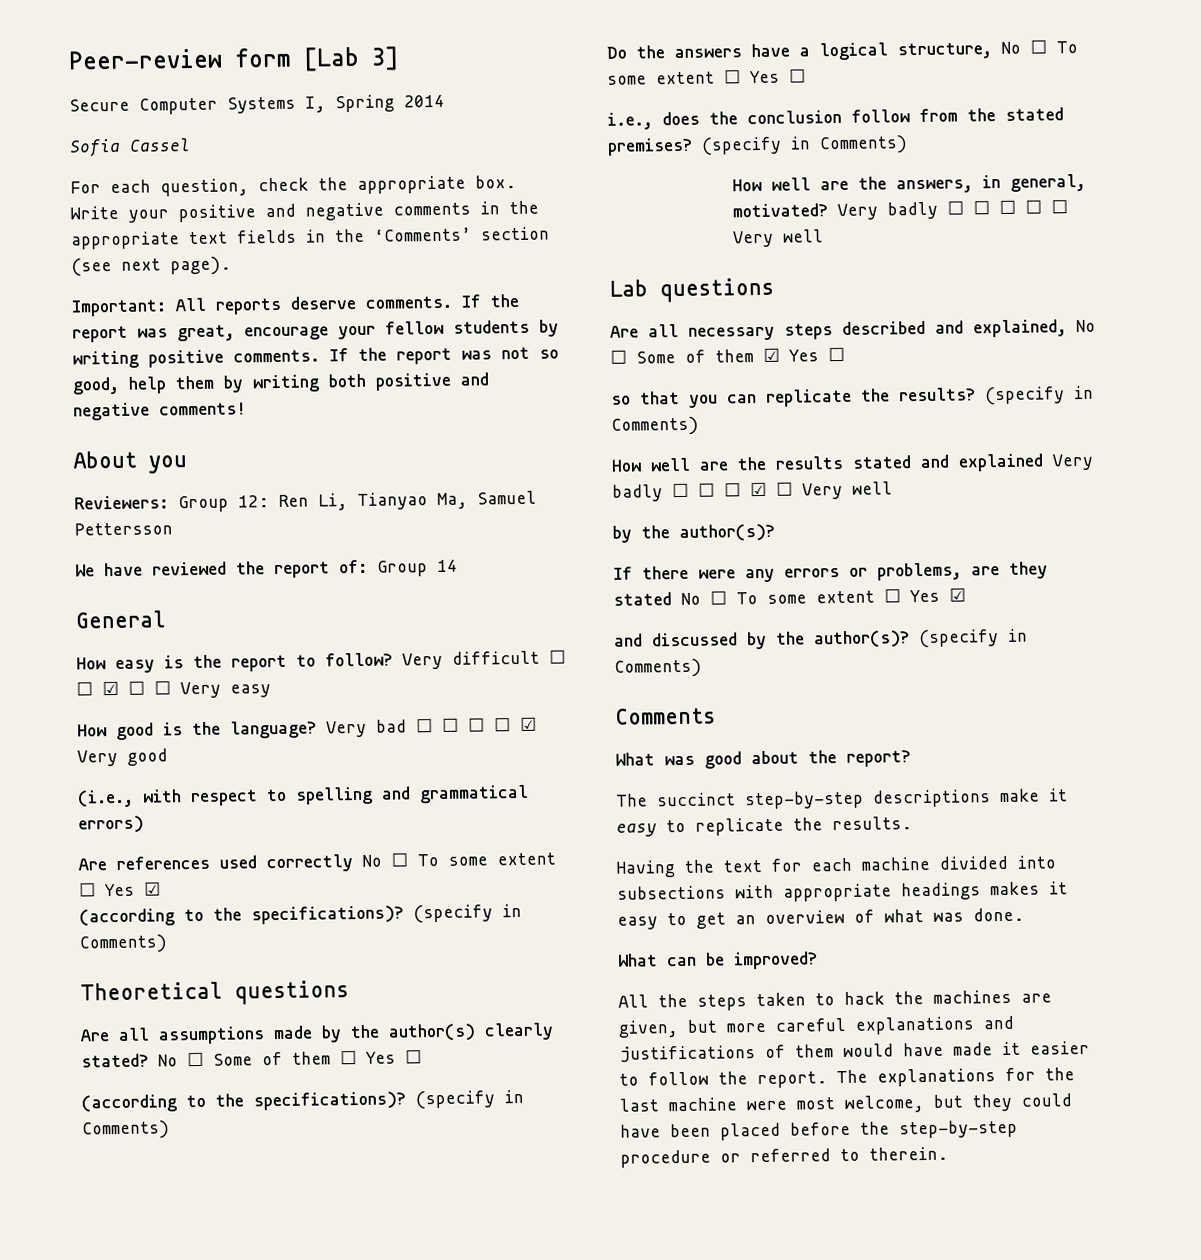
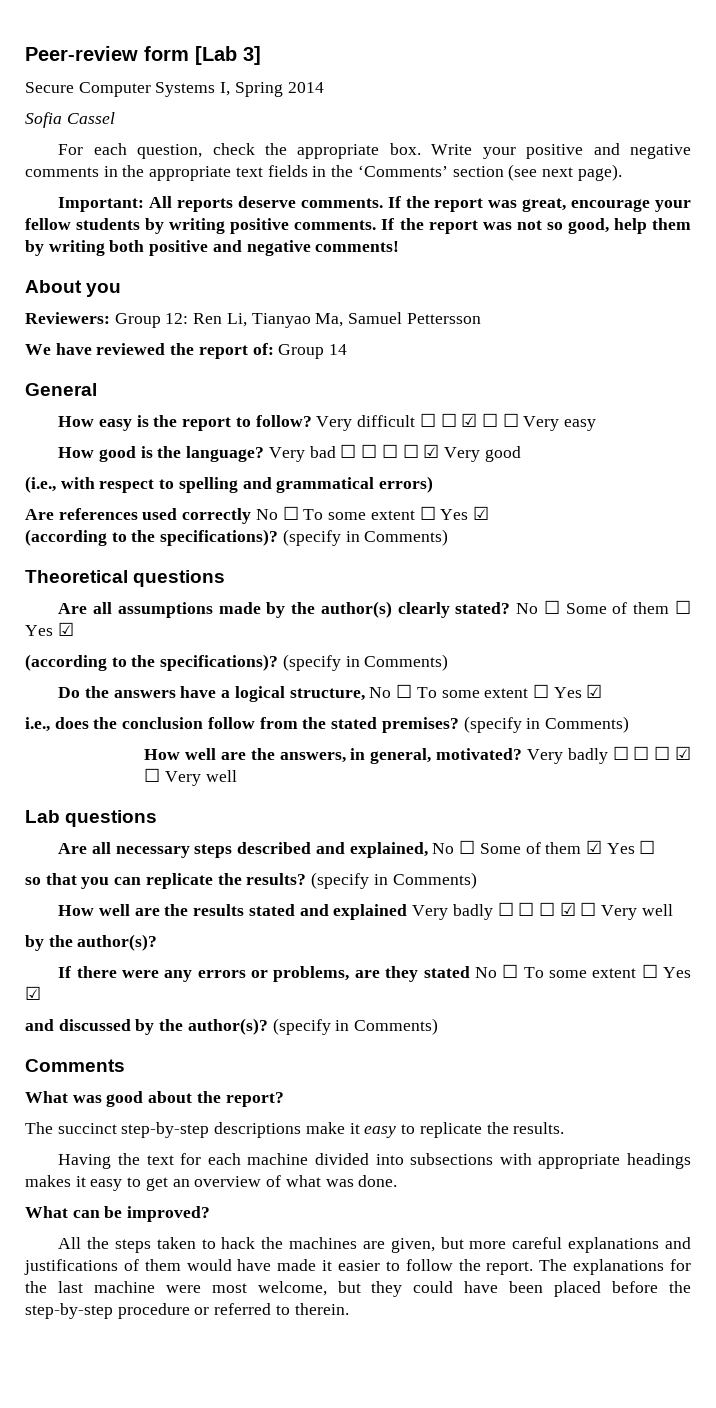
- No ☐ Some of them ☐ Yes ☐
+ No ☐ Some of them ☐ Yes ☑
- Do the answers have a logical structure, No ☐ To some extent ☐ Yes ☐
+ Do the answers have a logical structure, No ☐ To some extent ☐ Yes ☑
- How well are the answers, in general, motivated? Very badly ☐ ☐ ☐ ☐ ☐ Very well
+ How well are the answers, in general, motivated? Very badly ☐ ☐ ☐ ☑ ☐ Very well

